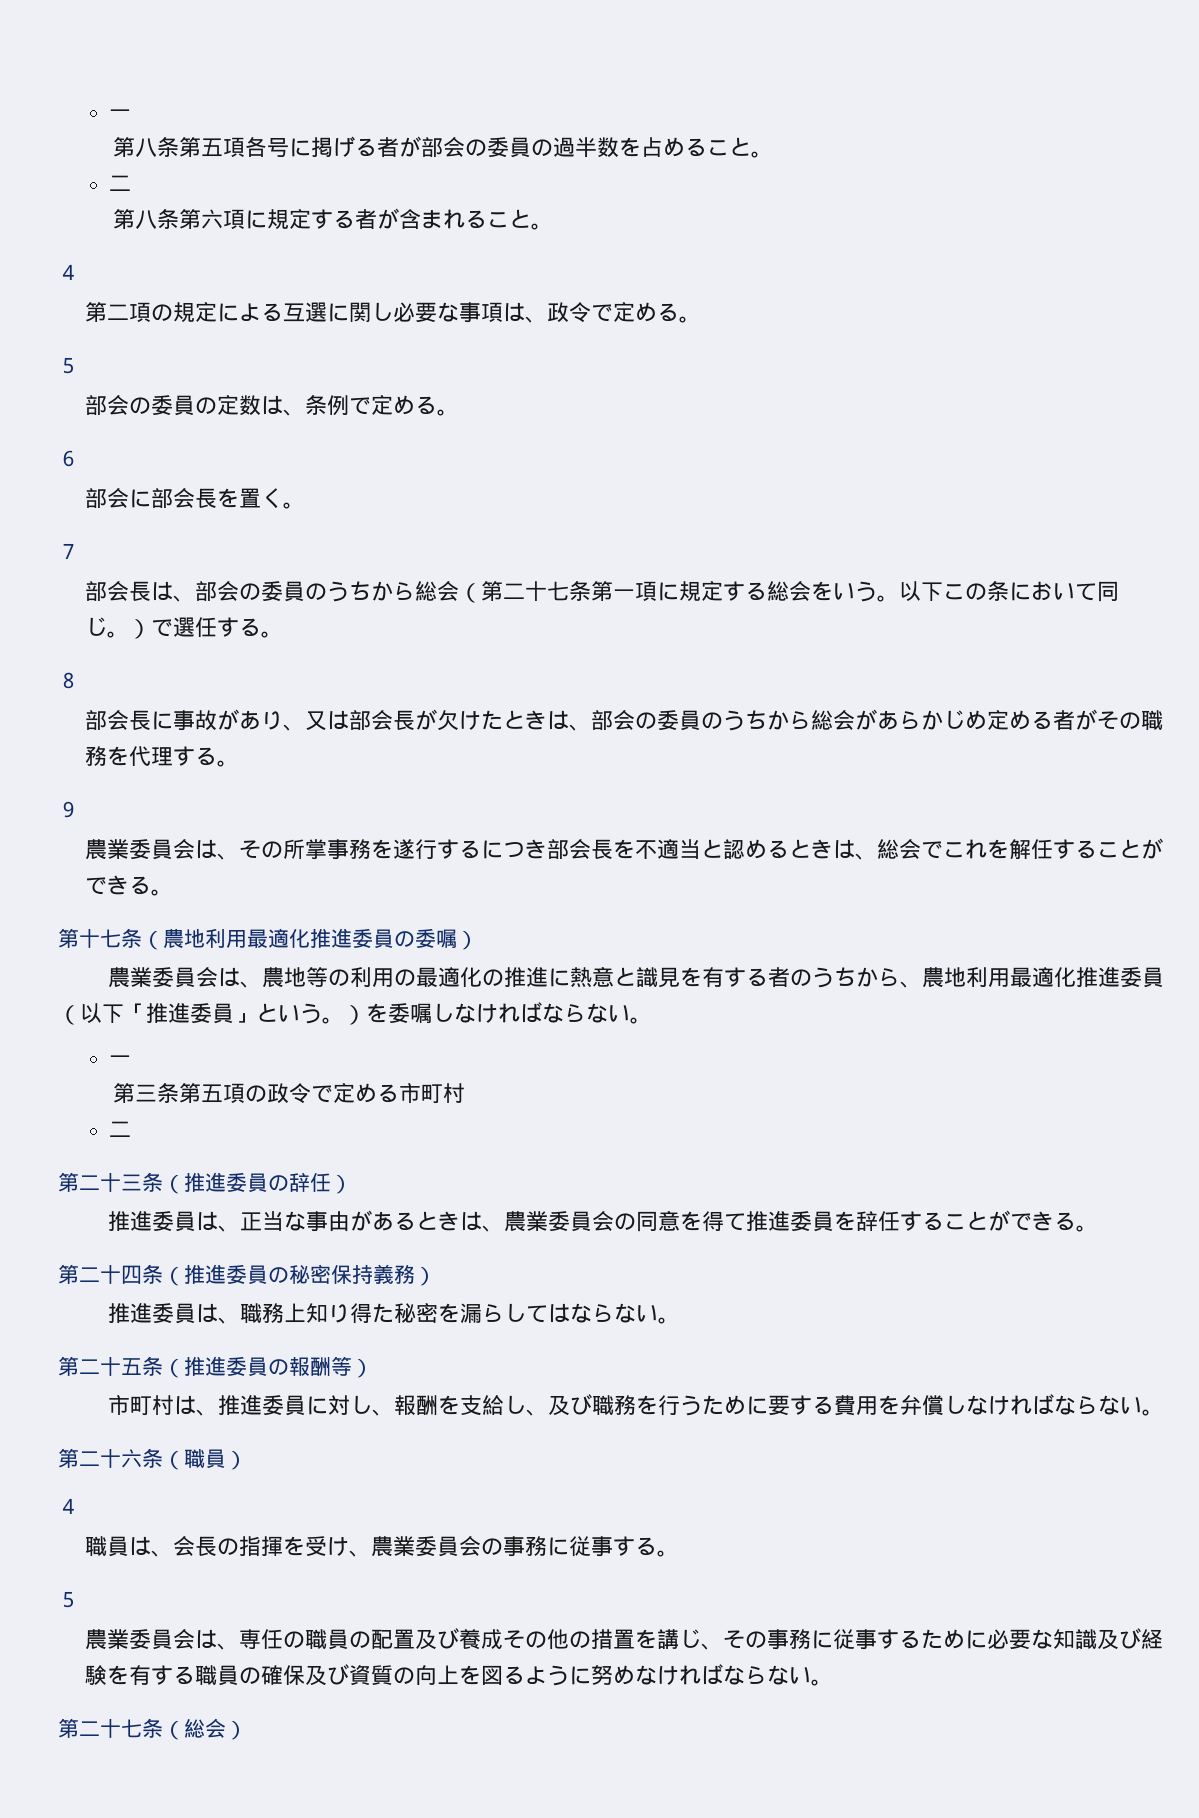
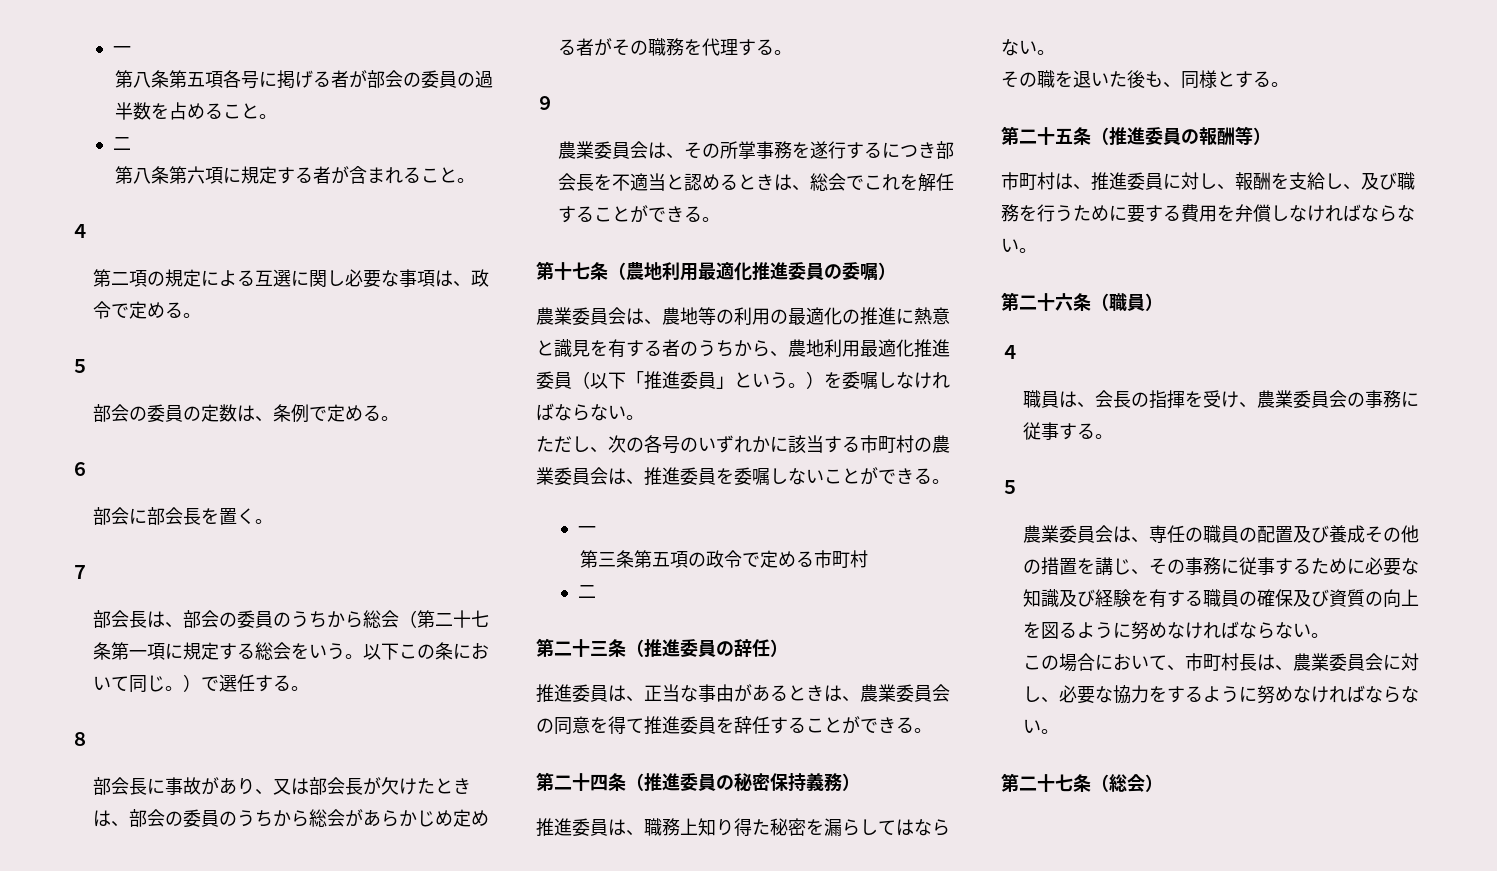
+ ただし、次の各号のいずれかに該当する市町村の農業委員会は、推進委員を委嘱しないことができる。
+ その職を退いた後も、同様とする。
+ この場合において、市町村長は、農業委員会に対し、必要な協力をするように努めなければならない。

